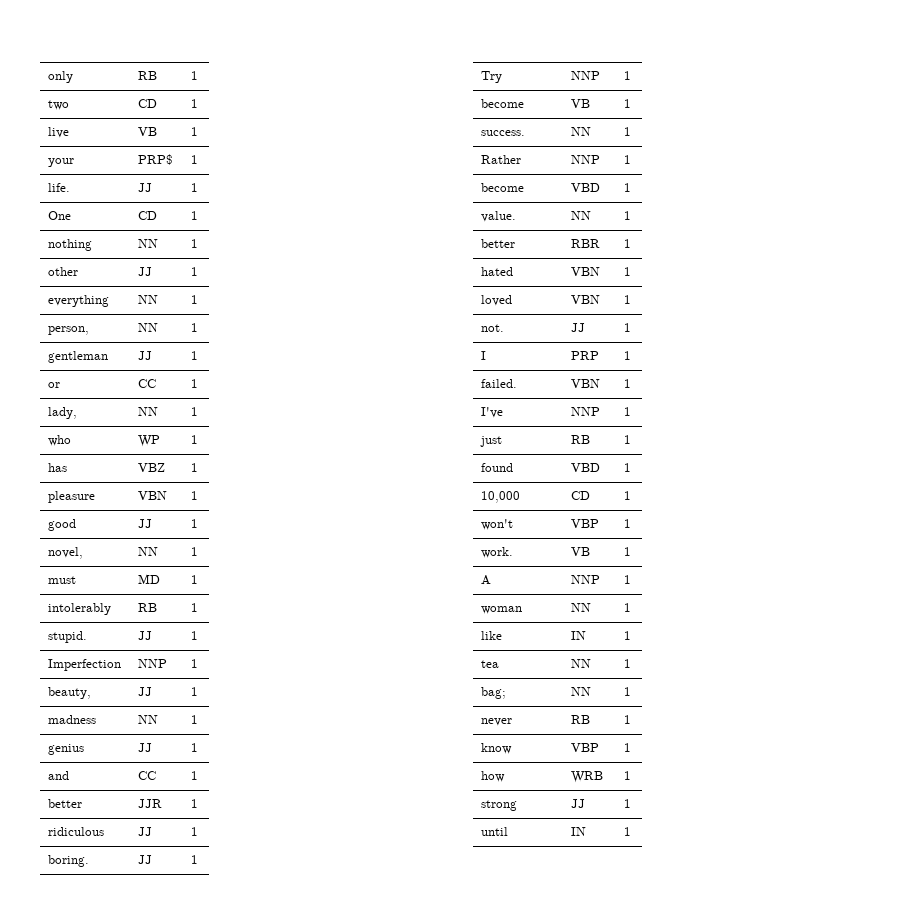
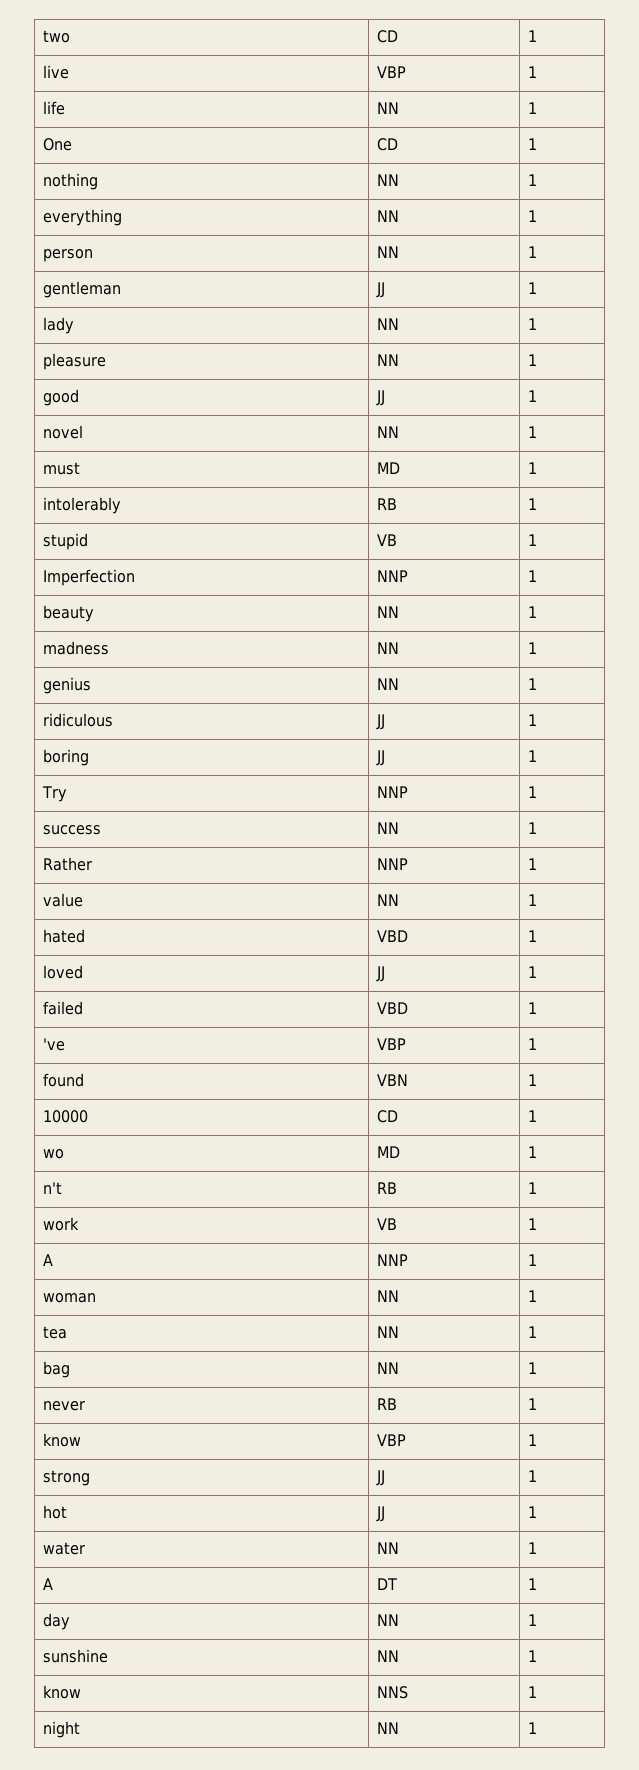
- only | RB | 1
- live | VB | 1
- your | PRP$ | 1
- life. | JJ | 1
+ live | VBP | 1
+ life | NN | 1
- other | JJ | 1
- person, | NN | 1
+ person | NN | 1
- or | CC | 1
- lady, | NN | 1
- who | WP | 1
- has | VBZ | 1
+ lady | NN | 1
- pleasure | VBN | 1
+ pleasure | NN | 1
- novel, | NN | 1
+ novel | NN | 1
- stupid. | JJ | 1
+ stupid | VB | 1
- beauty, | JJ | 1
+ beauty | NN | 1
- genius | JJ | 1
- and | CC | 1
- better | JJR | 1
+ genius | NN | 1
- boring. | JJ | 1
+ boring | JJ | 1
- become | VB | 1
- success. | NN | 1
+ success | NN | 1
- become | VBD | 1
- value. | NN | 1
- better | RBR | 1
- hated | VBN | 1
- loved | VBN | 1
- not. | JJ | 1
- I | PRP | 1
- failed. | VBN | 1
- I've | NNP | 1
- just | RB | 1
- found | VBD | 1
- 10,000 | CD | 1
- won't | VBP | 1
- work. | VB | 1
+ value | NN | 1
+ hated | VBD | 1
+ loved | JJ | 1
+ failed | VBD | 1
+ 've | VBP | 1
+ found | VBN | 1
+ 10000 | CD | 1
+ wo | MD | 1
+ n't | RB | 1
+ work | VB | 1
- like | IN | 1
- bag; | NN | 1
+ bag | NN | 1
- how | WRB | 1
- until | IN | 1
+ hot | JJ | 1
+ water | NN | 1
+ A | DT | 1
+ day | NN | 1
+ sunshine | NN | 1
+ know | NNS | 1
+ night | NN | 1

